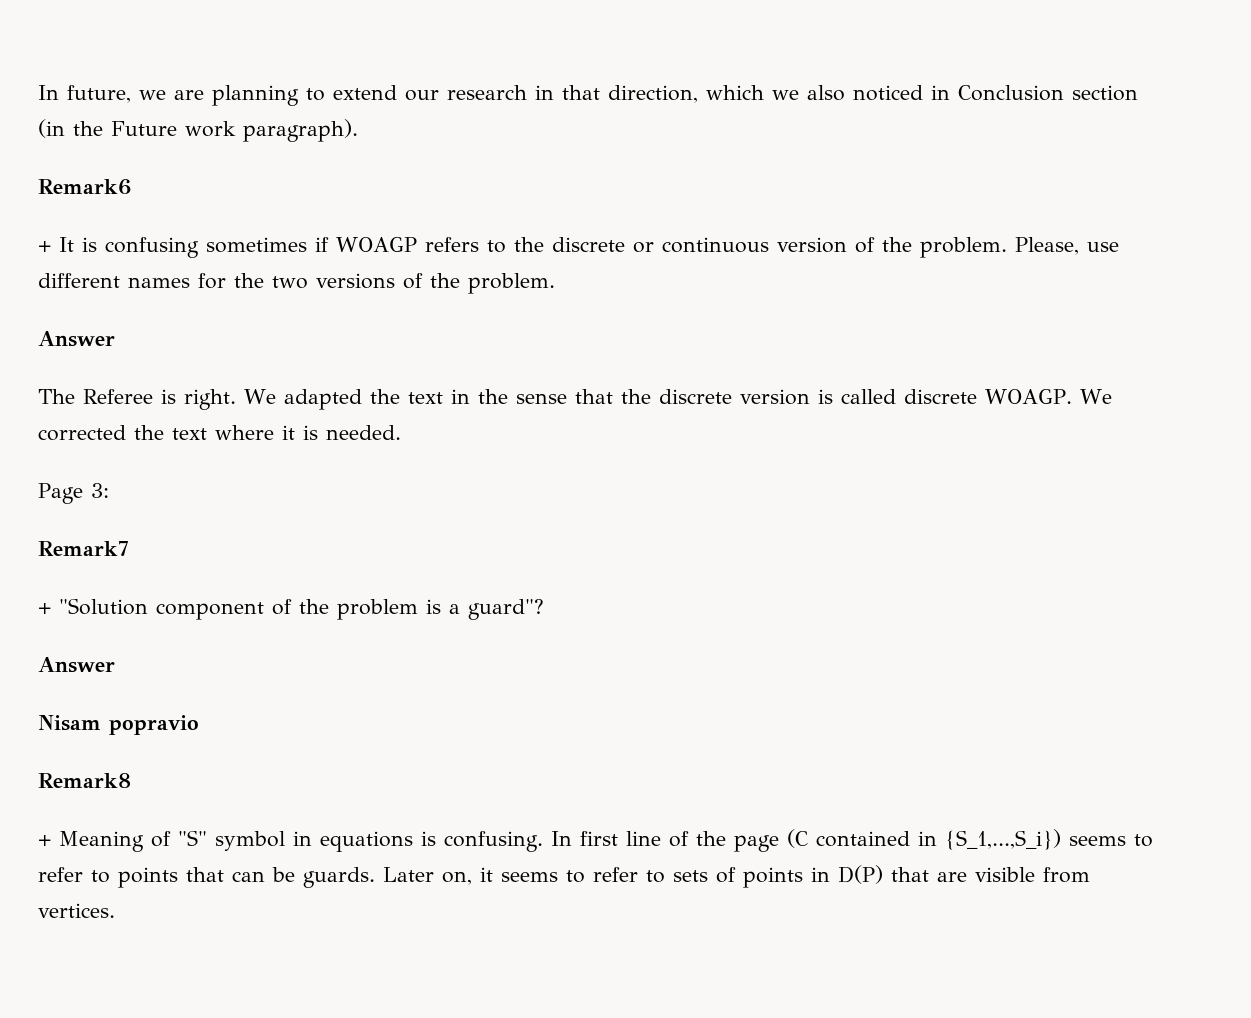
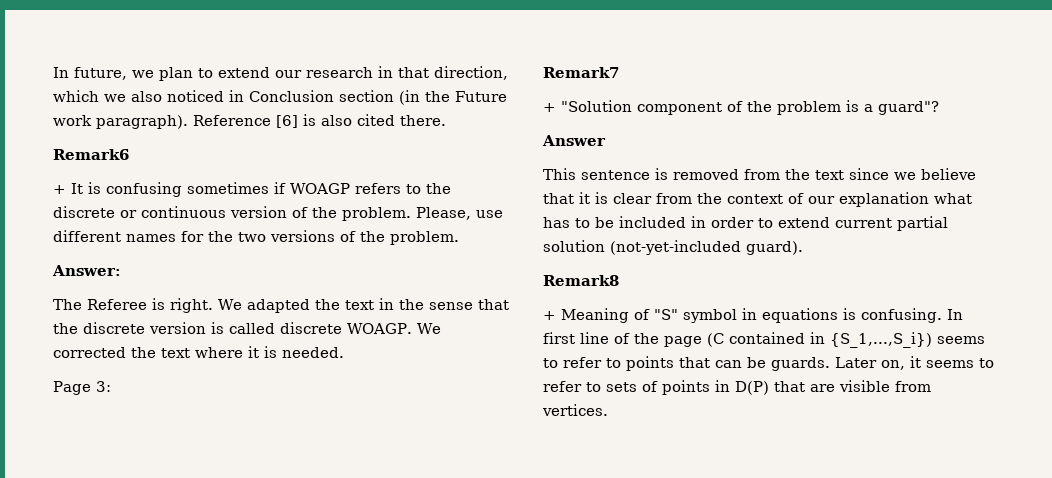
- In future, we are planning to extend our research in that direction, which we also noticed in Conclusion section (in the Future work paragraph).
+ In future, we plan to extend our research in that direction, which we also noticed in Conclusion section (in the Future work paragraph). Reference [6] is also cited there.
  Please, use different names for the two versions of the problem.
- Answer
+ Answer:
- Nisam popravio
+ This sentence is removed from the text since we believe that it is clear from the context of our explanation what has to be included in order to extend current partial solution (not-yet-included guard).

